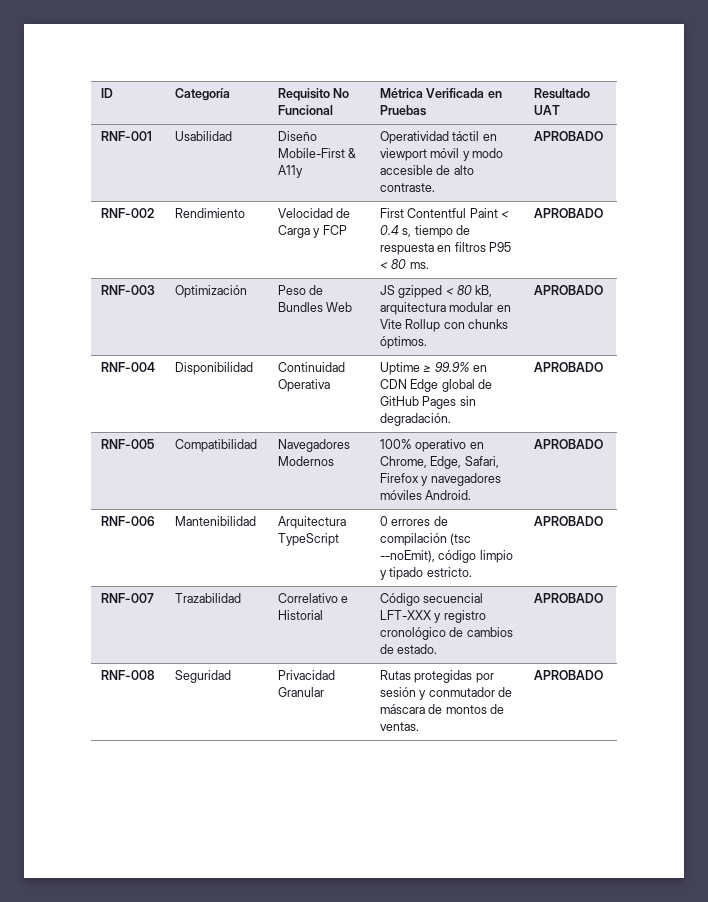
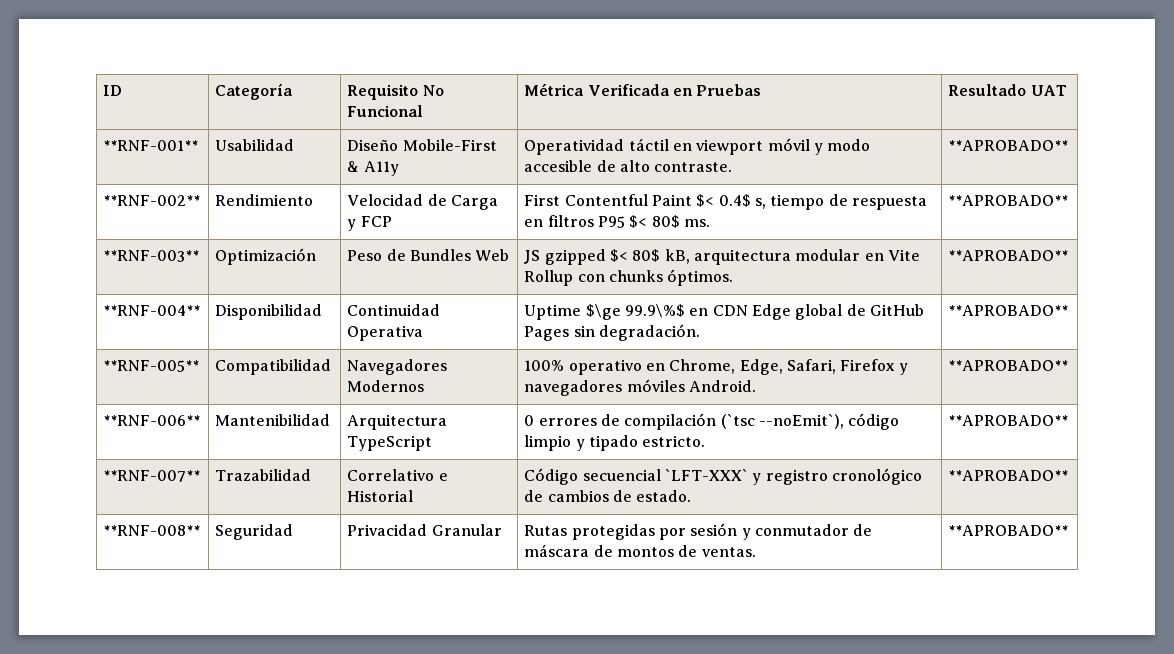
- RNF-001 | Usabilidad | Diseño Mobile-First & A11y | Operatividad táctil en viewport móvil y modo accesible de alto contraste. | APROBADO
- RNF-002 | Rendimiento | Velocidad de Carga y FCP | First Contentful Paint < 0.4 s, tiempo de respuesta en filtros P95 < 80 ms. | APROBADO
- RNF-003 | Optimización | Peso de Bundles Web | JS gzipped < 80 kB, arquitectura modular en Vite Rollup con chunks óptimos. | APROBADO
- RNF-004 | Disponibilidad | Continuidad Operativa | Uptime ≥ 99.9% en CDN Edge global de GitHub Pages sin degradación. | APROBADO
- RNF-005 | Compatibilidad | Navegadores Modernos | 100% operativo en Chrome, Edge, Safari, Firefox y navegadores móviles Android. | APROBADO
- RNF-006 | Mantenibilidad | Arquitectura TypeScript | 0 errores de compilación (tsc --noEmit), código limpio y tipado estricto. | APROBADO
- RNF-007 | Trazabilidad | Correlativo e Historial | Código secuencial LFT-XXX y registro cronológico de cambios de estado. | APROBADO
- RNF-008 | Seguridad | Privacidad Granular | Rutas protegidas por sesión y conmutador de máscara de montos de ventas. | APROBADO
+ **RNF-001** | Usabilidad | Diseño Mobile-First & A11y | Operatividad táctil en viewport móvil y modo accesible de alto contraste. | **APROBADO**
+ **RNF-002** | Rendimiento | Velocidad de Carga y FCP | First Contentful Paint $< 0.4$ s, tiempo de respuesta en filtros P95 $< 80$ ms. | **APROBADO**
+ **RNF-003** | Optimización | Peso de Bundles Web | JS gzipped $< 80$ kB, arquitectura modular en Vite Rollup con chunks óptimos. | **APROBADO**
+ **RNF-004** | Disponibilidad | Continuidad Operativa | Uptime $\ge 99.9\%$ en CDN Edge global de GitHub Pages sin degradación. | **APROBADO**
+ **RNF-005** | Compatibilidad | Navegadores Modernos | 100% operativo en Chrome, Edge, Safari, Firefox y navegadores móviles Android. | **APROBADO**
+ **RNF-006** | Mantenibilidad | Arquitectura TypeScript | 0 errores de compilación (`tsc --noEmit`), código limpio y tipado estricto. | **APROBADO**
+ **RNF-007** | Trazabilidad | Correlativo e Historial | Código secuencial `LFT-XXX` y registro cronológico de cambios de estado. | **APROBADO**
+ **RNF-008** | Seguridad | Privacidad Granular | Rutas protegidas por sesión y conmutador de máscara de montos de ventas. | **APROBADO**

